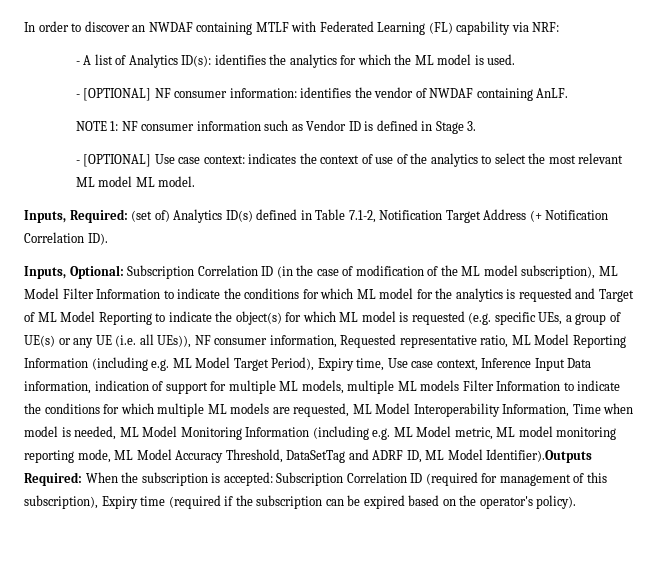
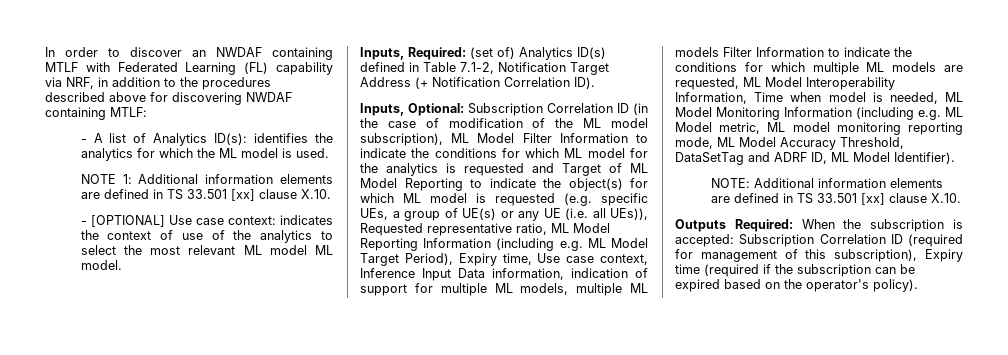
- In order to discover an NWDAF containing MTLF with Federated Learning (FL) capability via NRF:
+ In order to discover an NWDAF containing MTLF with Federated Learning (FL) capability via NRF, in addition to the procedures described above for discovering NWDAF containing MTLF:
- - [OPTIONAL] NF consumer information: identifies the vendor of NWDAF containing AnLF.
- NOTE 1: NF consumer information such as Vendor ID is defined in Stage 3.
+ NOTE 1: Additional information elements are defined in TS 33.501 [xx] clause X.10.
- Subscription Correlation ID (in the case of modification of the ML model subscription), ML Model Filter Information to indicate the conditions for which ML model for the analytics is requested and Target of ML Model Reporting to indicate the object(s) for which ML model is requested (e.g. specific UEs, a group of UE(s) or any UE (i.e. all UEs)), NF consumer information, Requested representative ratio, ML Model Reporting Information (including e.g. ML Model Target Period), Expiry time, Use case context, Inference Input Data information, indication of support for multiple ML models, multiple ML models Filter Information to indicate the conditions for which multiple ML models are requested, ML Model Interoperability Information, Time when model is needed, ML Model Monitoring Information (including e.g. ML Model metric, ML model monitoring reporting mode, ML Model Accuracy Threshold, DataSetTag and ADRF ID, ML Model Identifier).Outputs Required:
+ Subscription Correlation ID (in the case of modification of the ML model subscription), ML Model Filter Information to indicate the conditions for which ML model for the analytics is requested and Target of ML Model Reporting to indicate the object(s) for which ML model is requested (e.g. specific UEs, a group of UE(s) or any UE (i.e. all UEs)), Requested representative ratio, ML Model Reporting Information (including e.g. ML Model Target Period), Expiry time, Use case context, Inference Input Data information, indication of support for multiple ML models, multiple ML models Filter Information to indicate the conditions for which multiple ML models are requested, ML Model Interoperability Information, Time when model is needed, ML Model Monitoring Information (including e.g. ML Model metric, ML model monitoring reporting mode, ML Model Accuracy Threshold, DataSetTag and ADRF ID, ML Model Identifier).
+ NOTE: Additional information elements are defined in TS 33.501 [xx] clause X.10.
+ Outputs Required:

